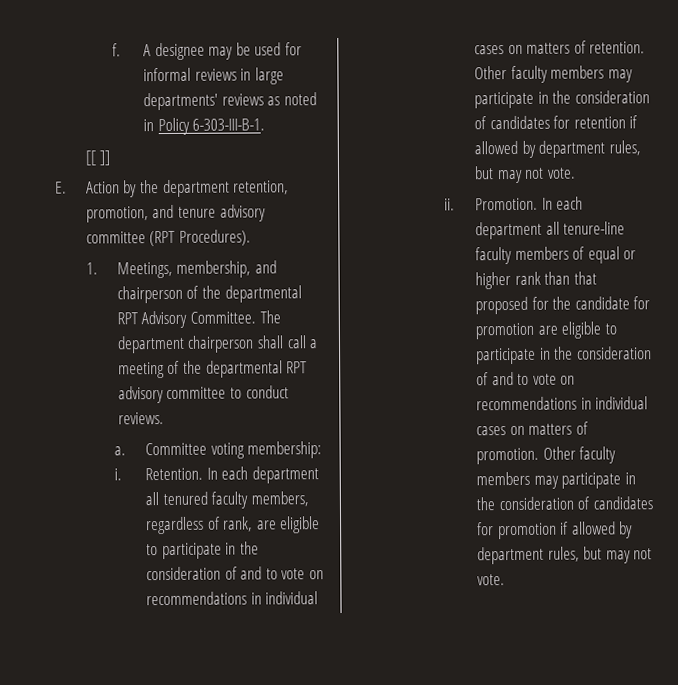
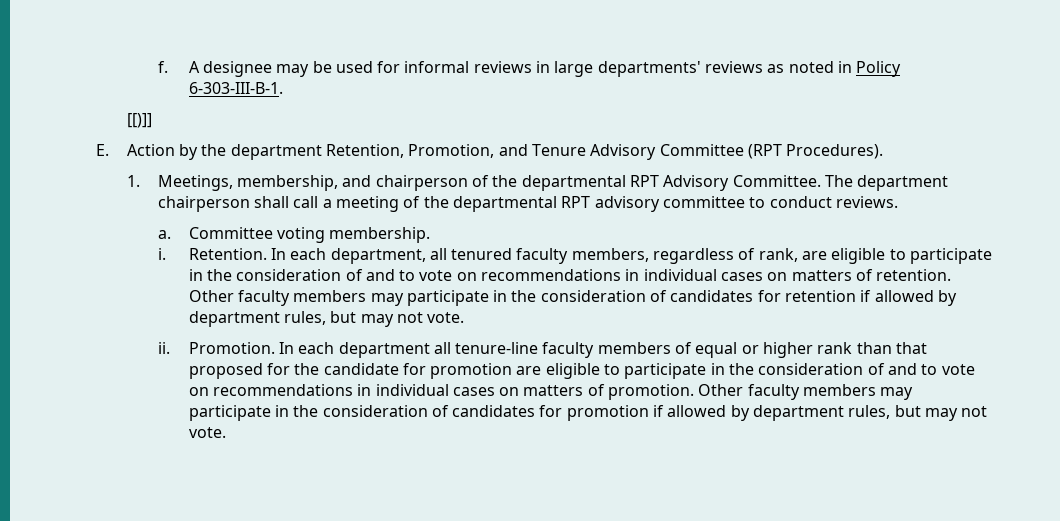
- [[ ]]
+ [[)]]
- E. Action by the department retention, promotion, and tenure advisory committee (RPT Procedures).
+ E. Action by the department Retention, Promotion, and Tenure Advisory Committee (RPT Procedures).
- Committee voting membership:
+ Committee voting membership.
- In each department all tenured faculty members, regardless of rank, are eligible to participate in the consideration of and to vote on recommendations in individual cases on matters of retention.
+ In each department, all tenured faculty members, regardless of rank, are eligible to participate in the consideration of and to vote on recommendations in individual cases on matters of retention.

